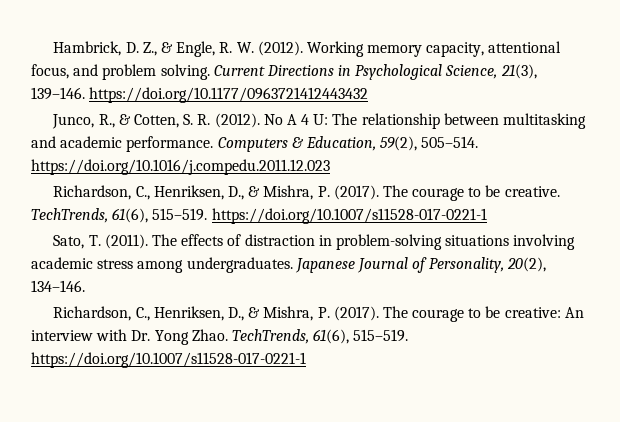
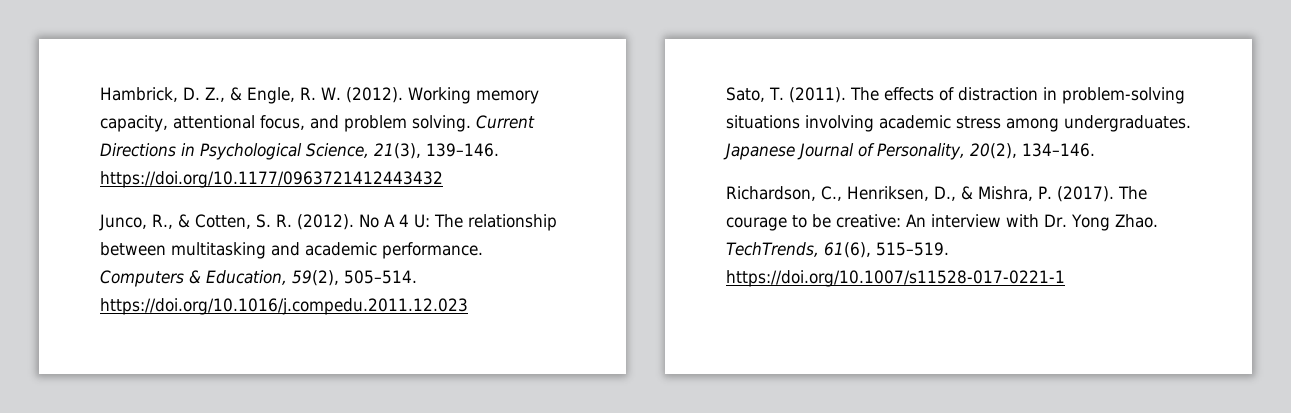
- Richardson, C., Henriksen, D., & Mishra, P. (2017). The courage to be creative. TechTrends, 61(6), 515–519. https://doi.org/10.1007/s11528-017-0221-1

